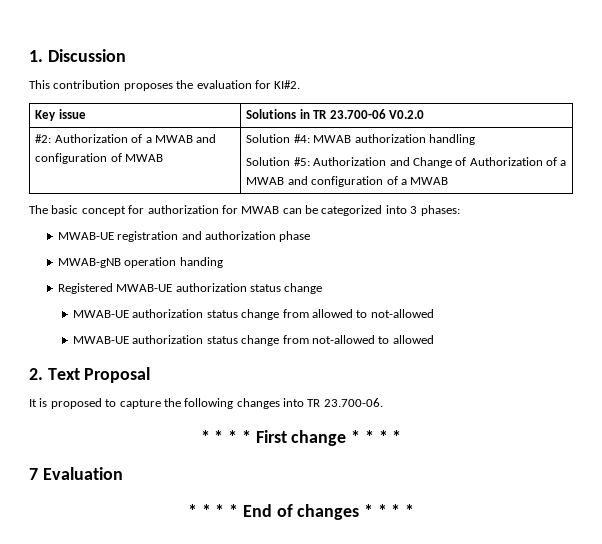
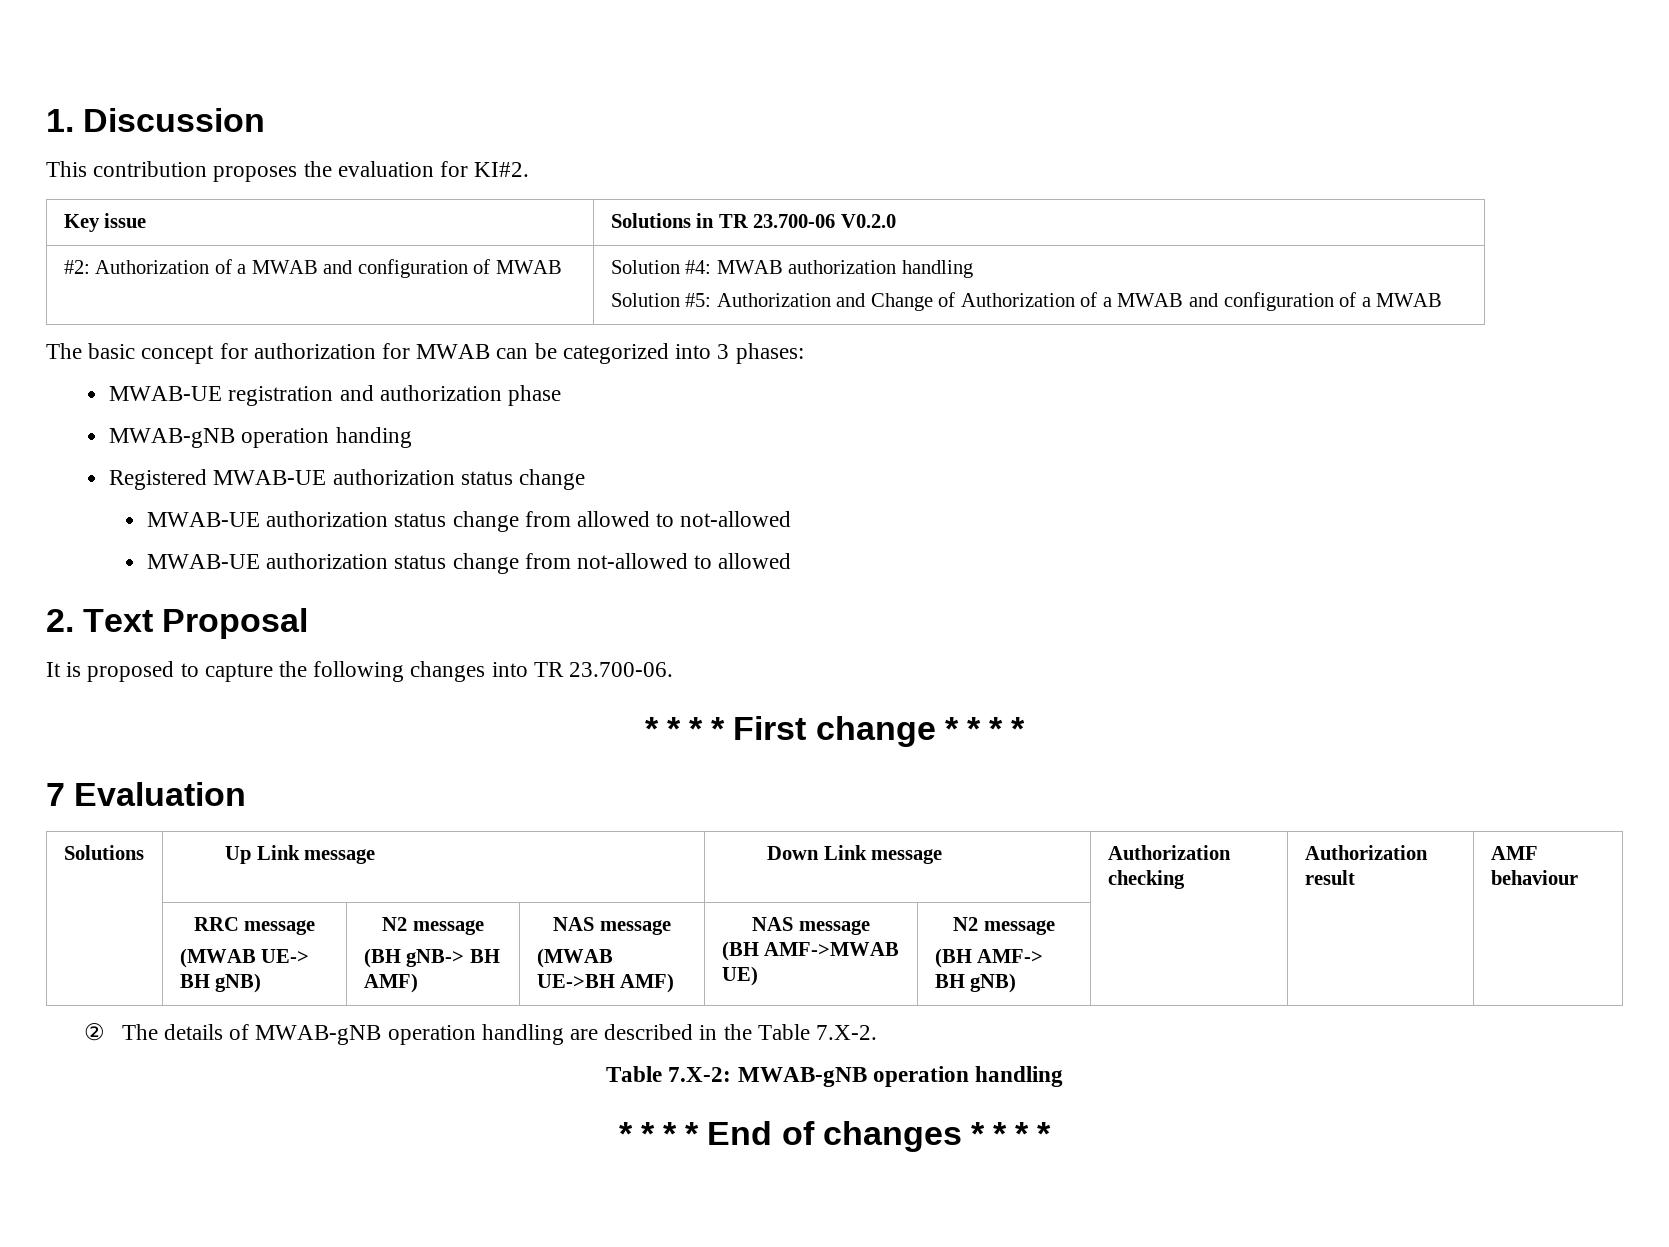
+ Solutions | Up Link message | Down Link message | Authorization checking | Authorization result | AMF behaviour
+ | RRC message
+ (MWAB UE-> BH gNB) | N2 message
+ (BH gNB-> BH AMF) | NAS message
+ (MWAB UE->BH AMF) | NAS message
+ (BH AMF->MWAB UE) | N2 message
+ (BH AMF-> BH gNB) | | |
+ ② The details of MWAB-gNB operation handling are described in the Table 7.X-2.
+ Table 7.X-2: MWAB-gNB operation handling

